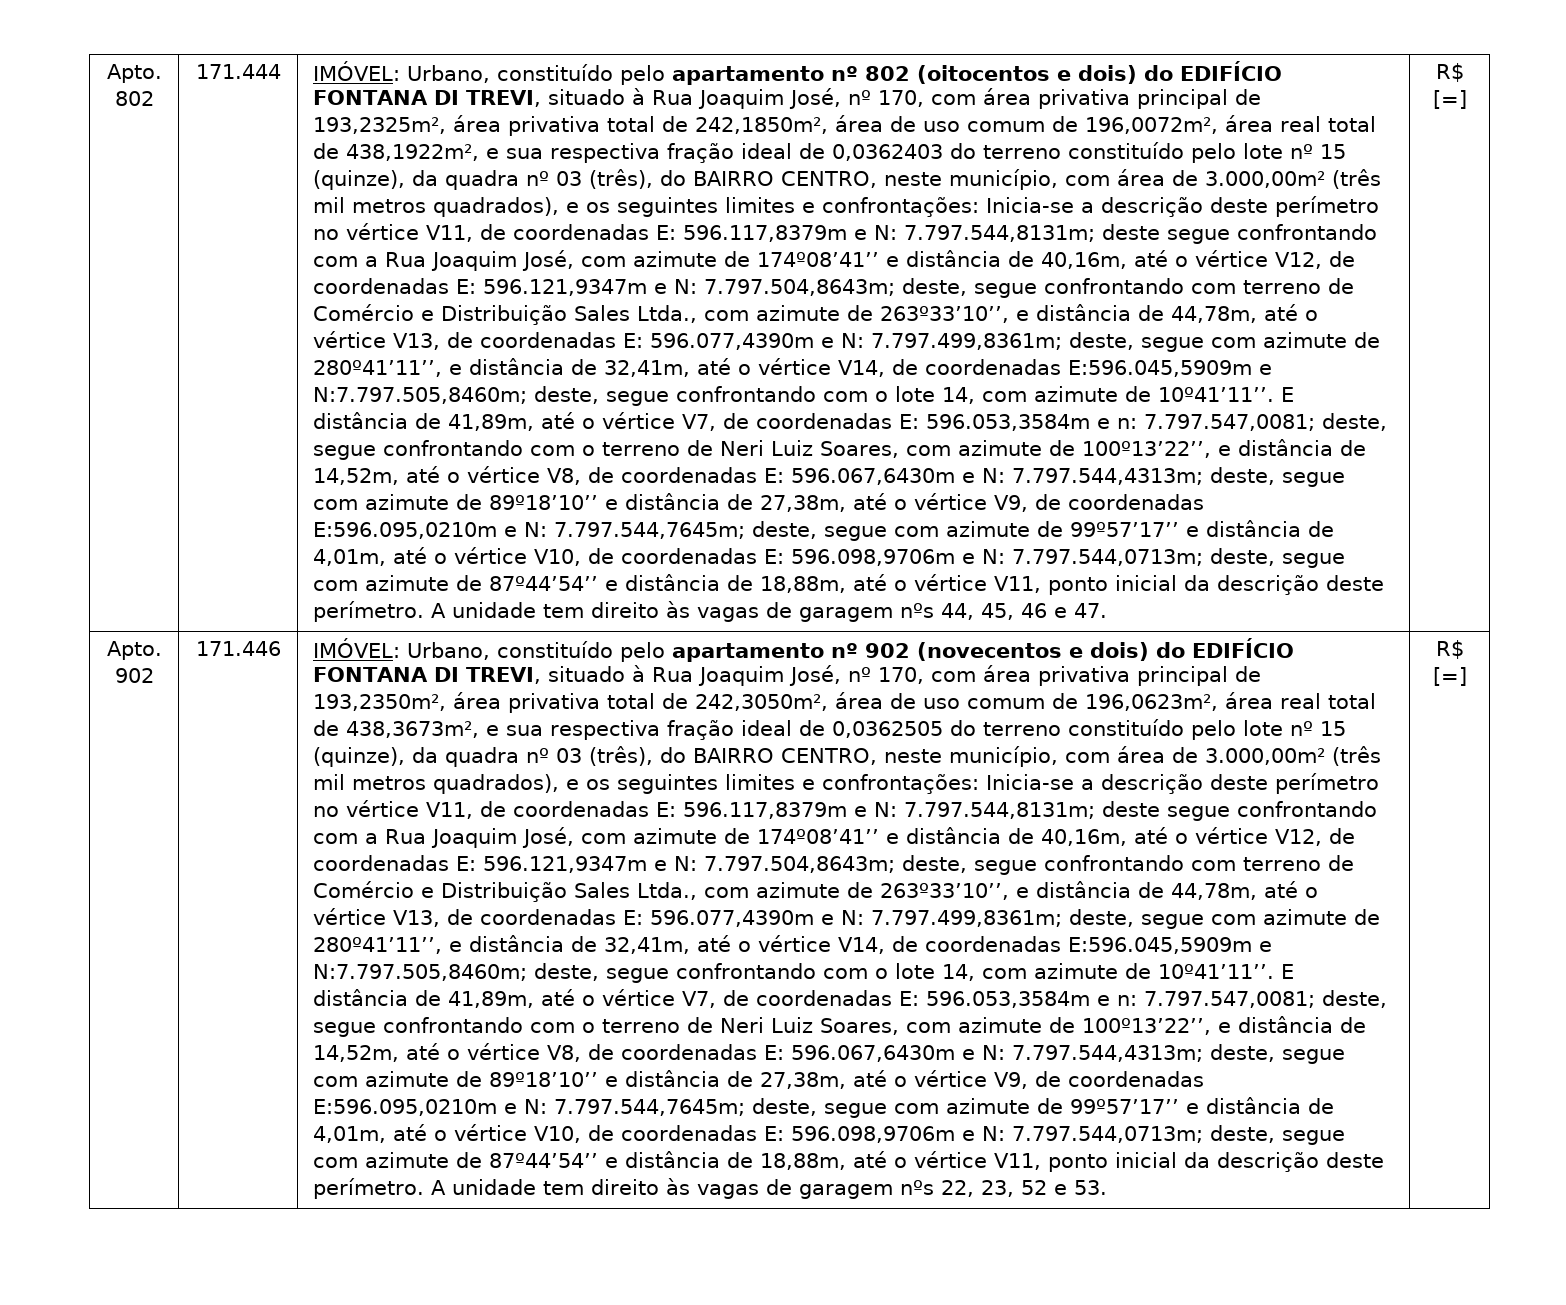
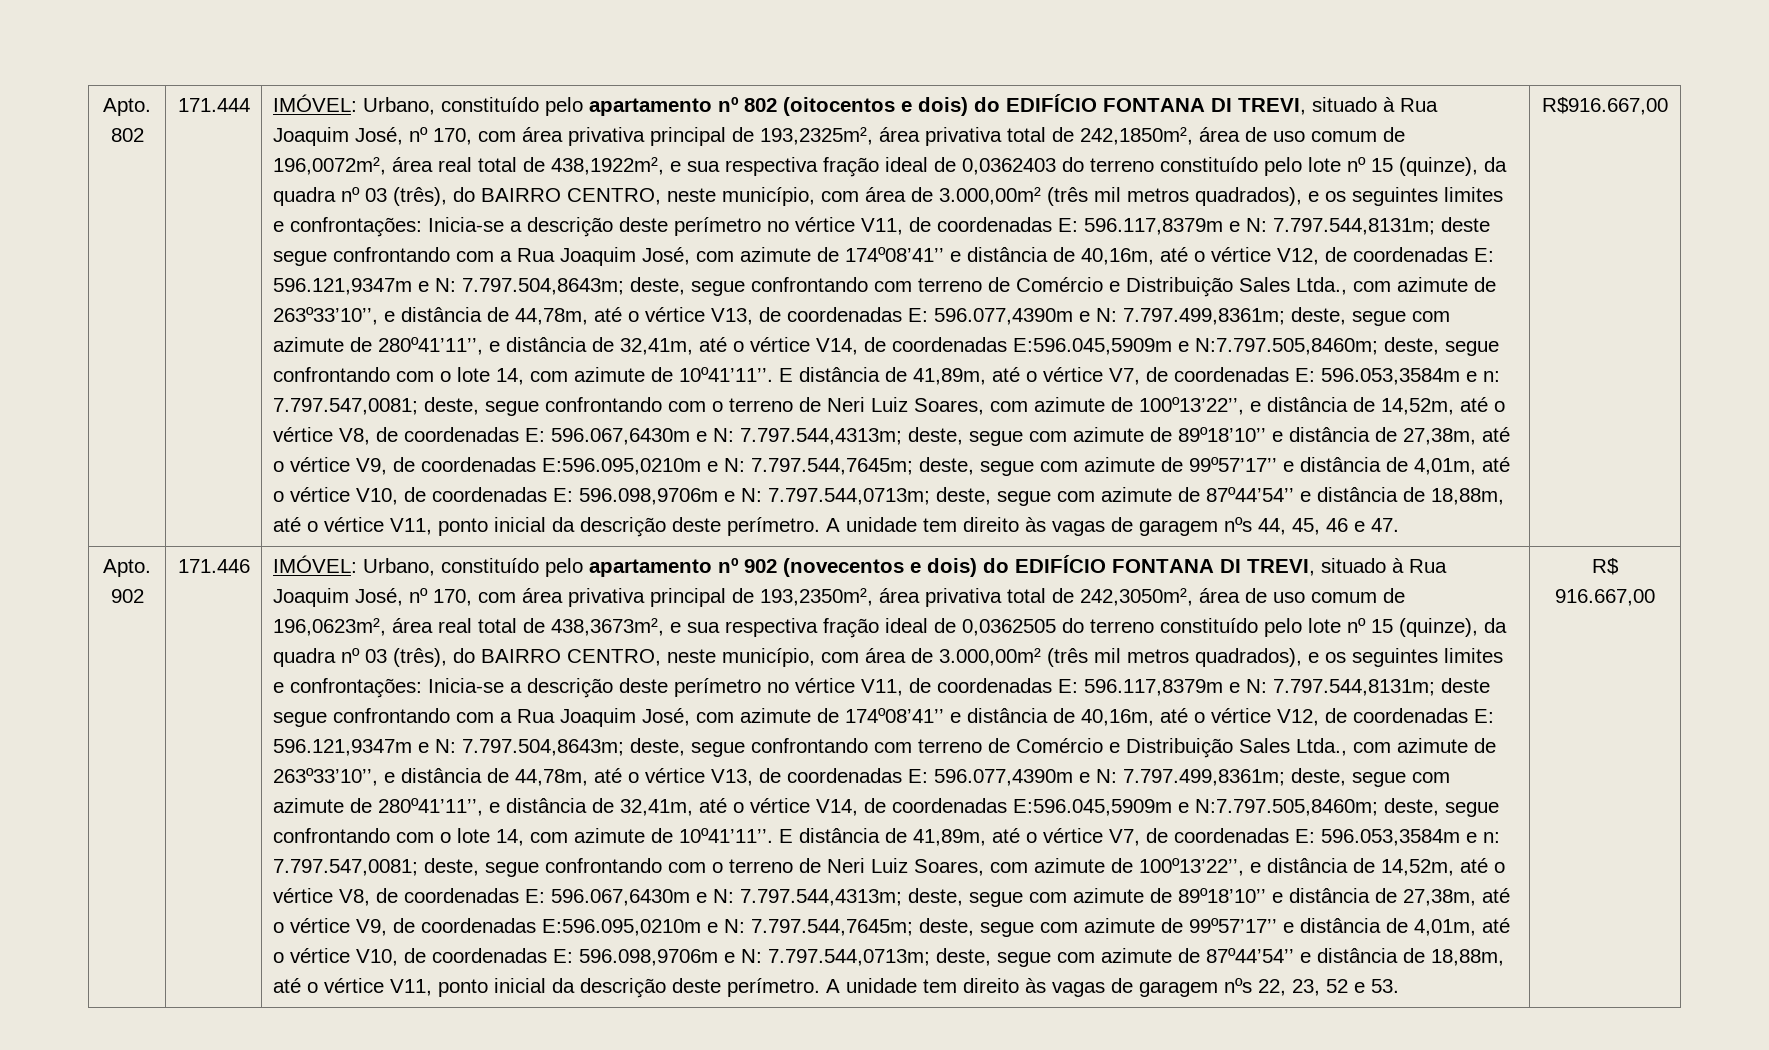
- A unidade tem direito às vagas de garagem nºs 44, 45, 46 e 47. | R$ [=]
+ A unidade tem direito às vagas de garagem nºs 44, 45, 46 e 47. | R$916.667,00
- A unidade tem direito às vagas de garagem nºs 22, 23, 52 e 53. | R$ [=]
+ A unidade tem direito às vagas de garagem nºs 22, 23, 52 e 53. | R$ 916.667,00

